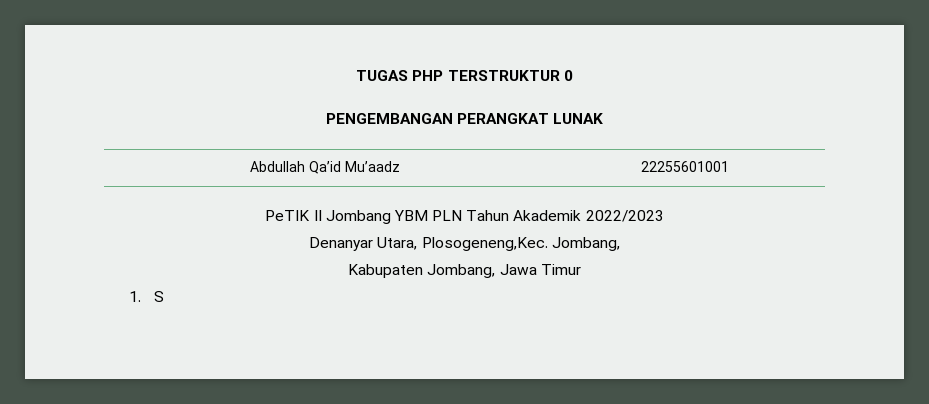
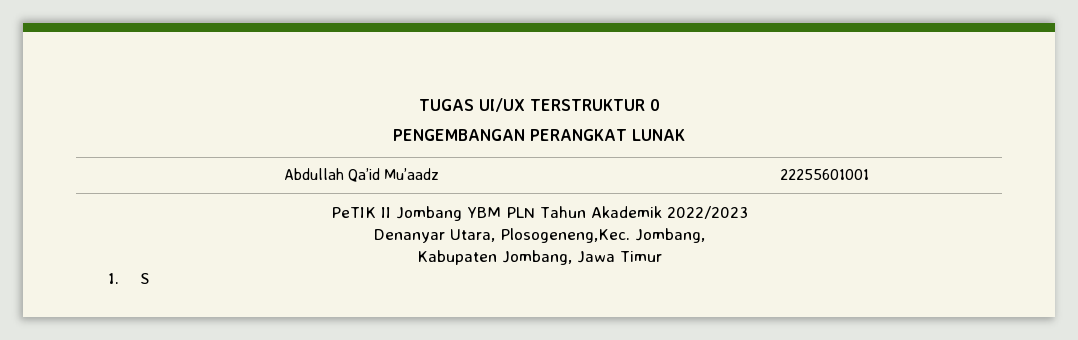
- TUGAS PHP TERSTRUKTUR 0
+ TUGAS UI/UX TERSTRUKTUR 0

